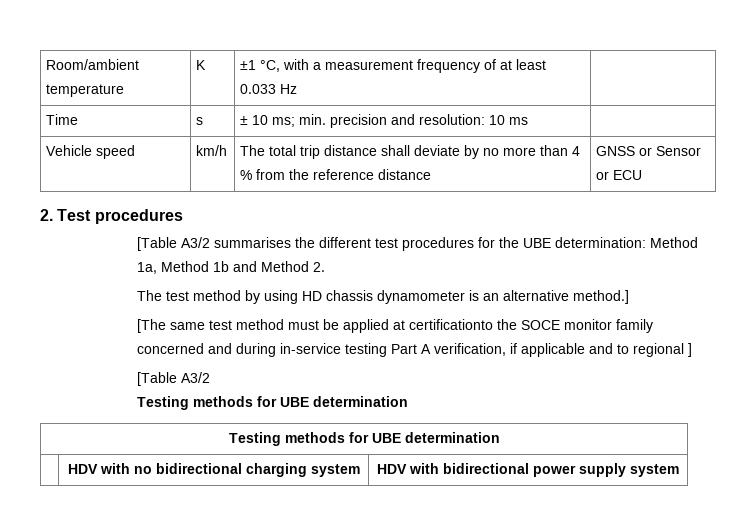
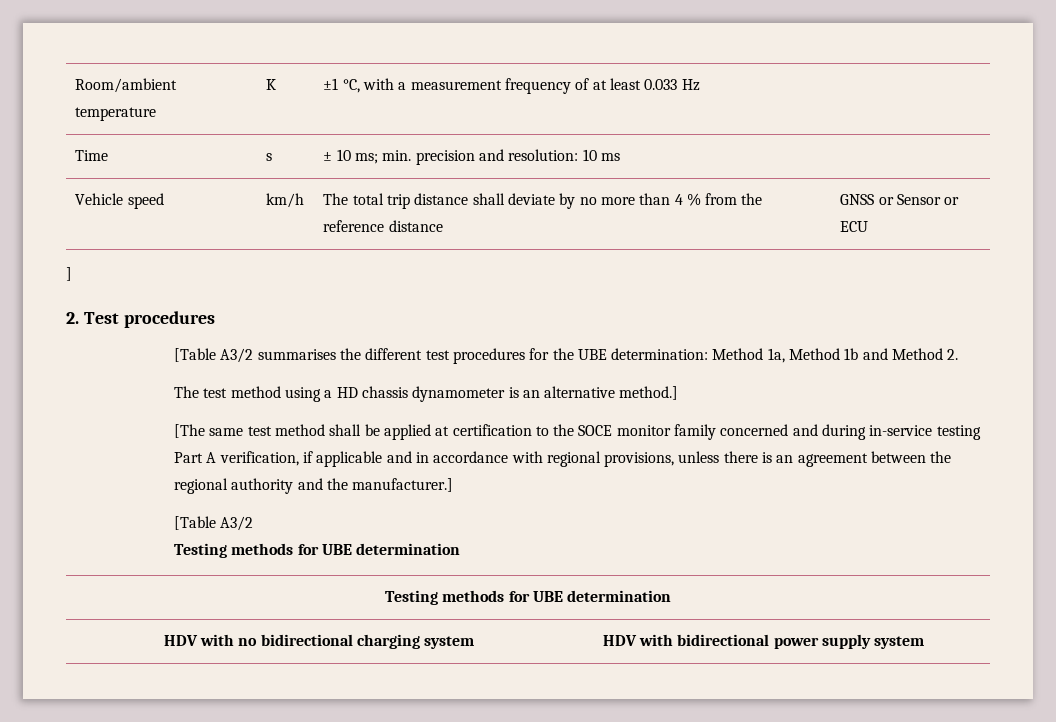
+ ]
- The test method by using HD chassis dynamometer is an alternative method.]
+ The test method using a HD chassis dynamometer is an alternative method.]
- [The same test method must be applied at certificationto the SOCE monitor family concerned and during in-service testing Part A verification, if applicable and to regional ]
+ [The same test method shall be applied at certification to the SOCE monitor family concerned and during in-service testing Part A verification, if applicable and in accordance with regional provisions, unless there is an agreement between the regional authority and the manufacturer.]

